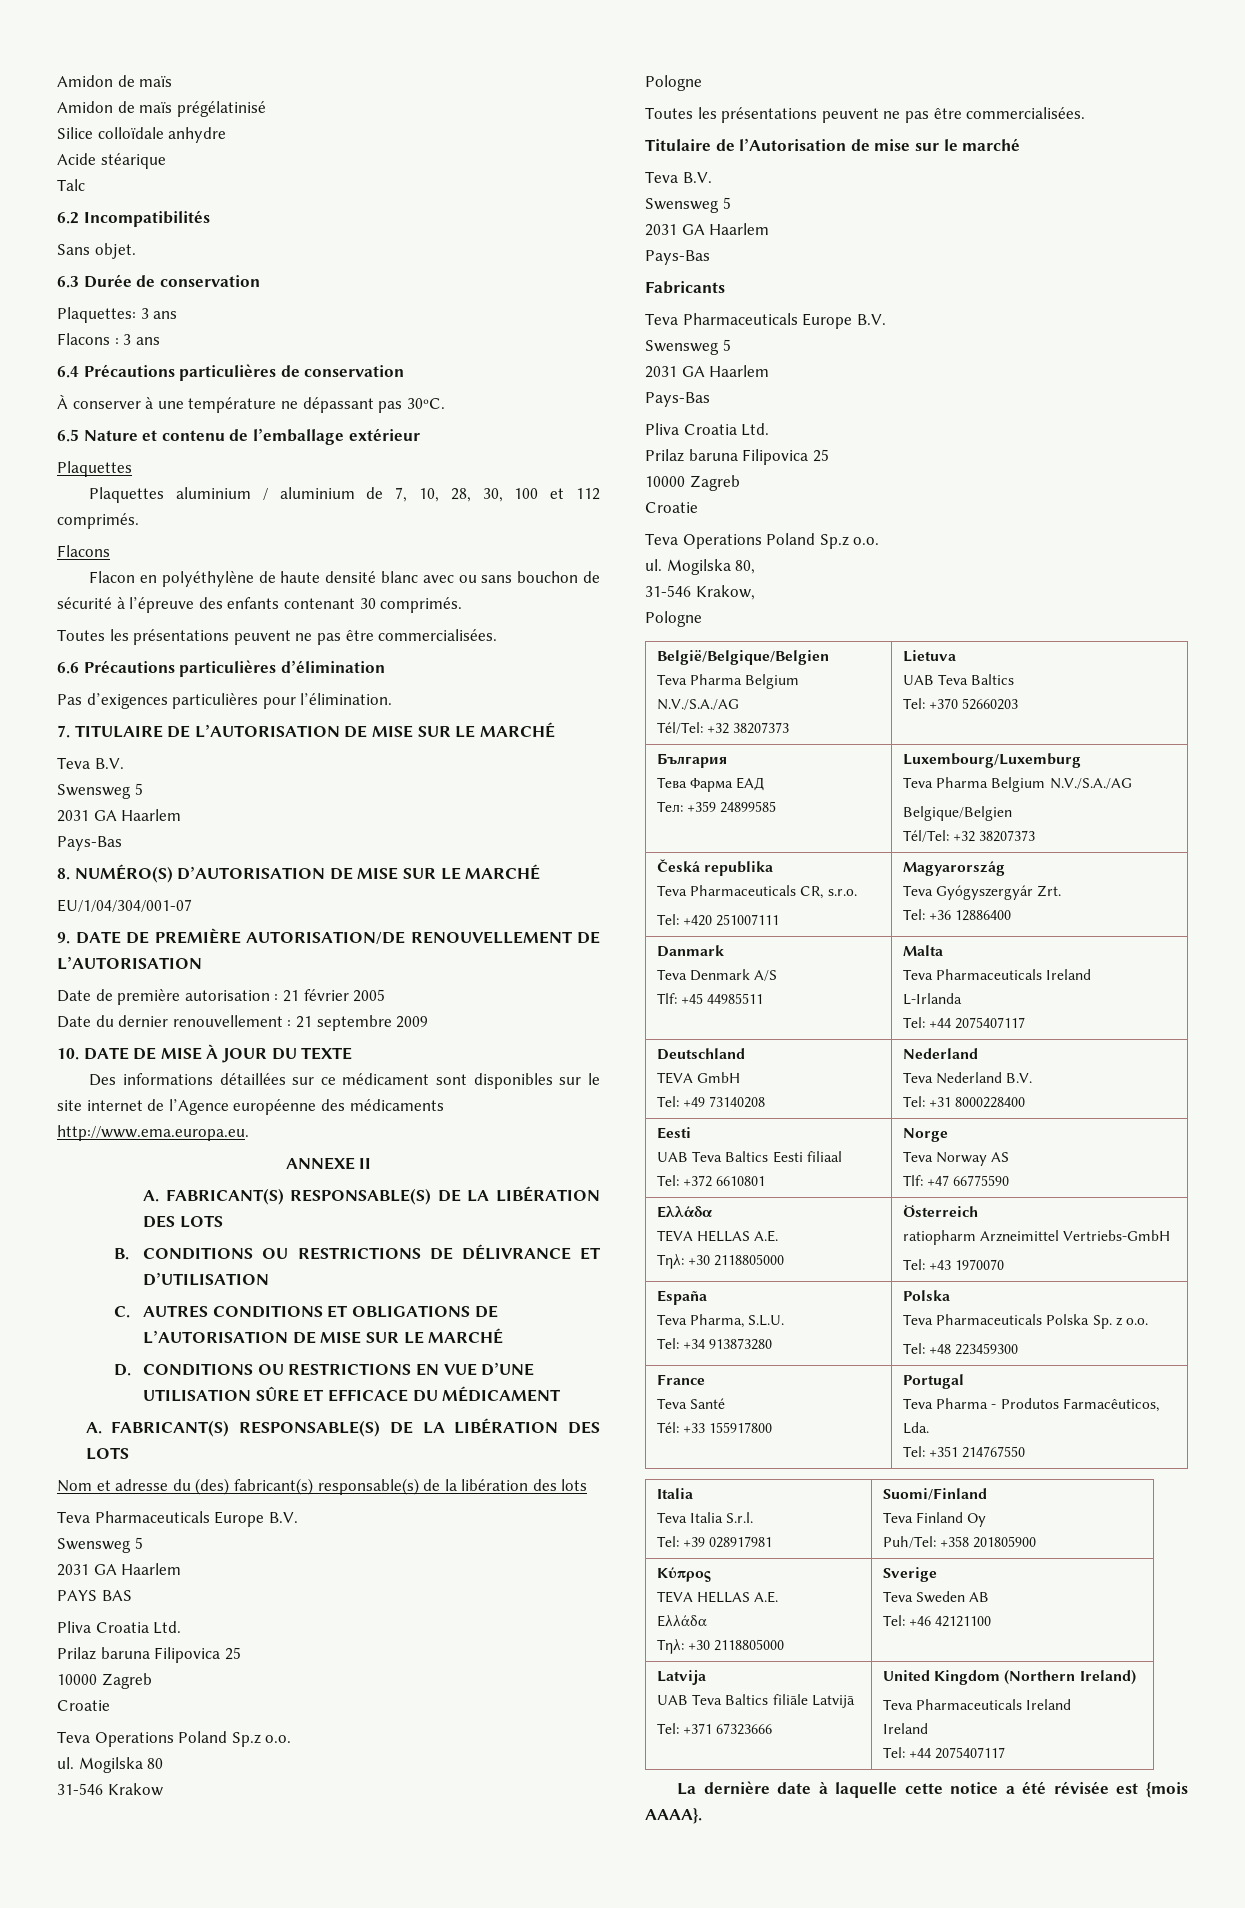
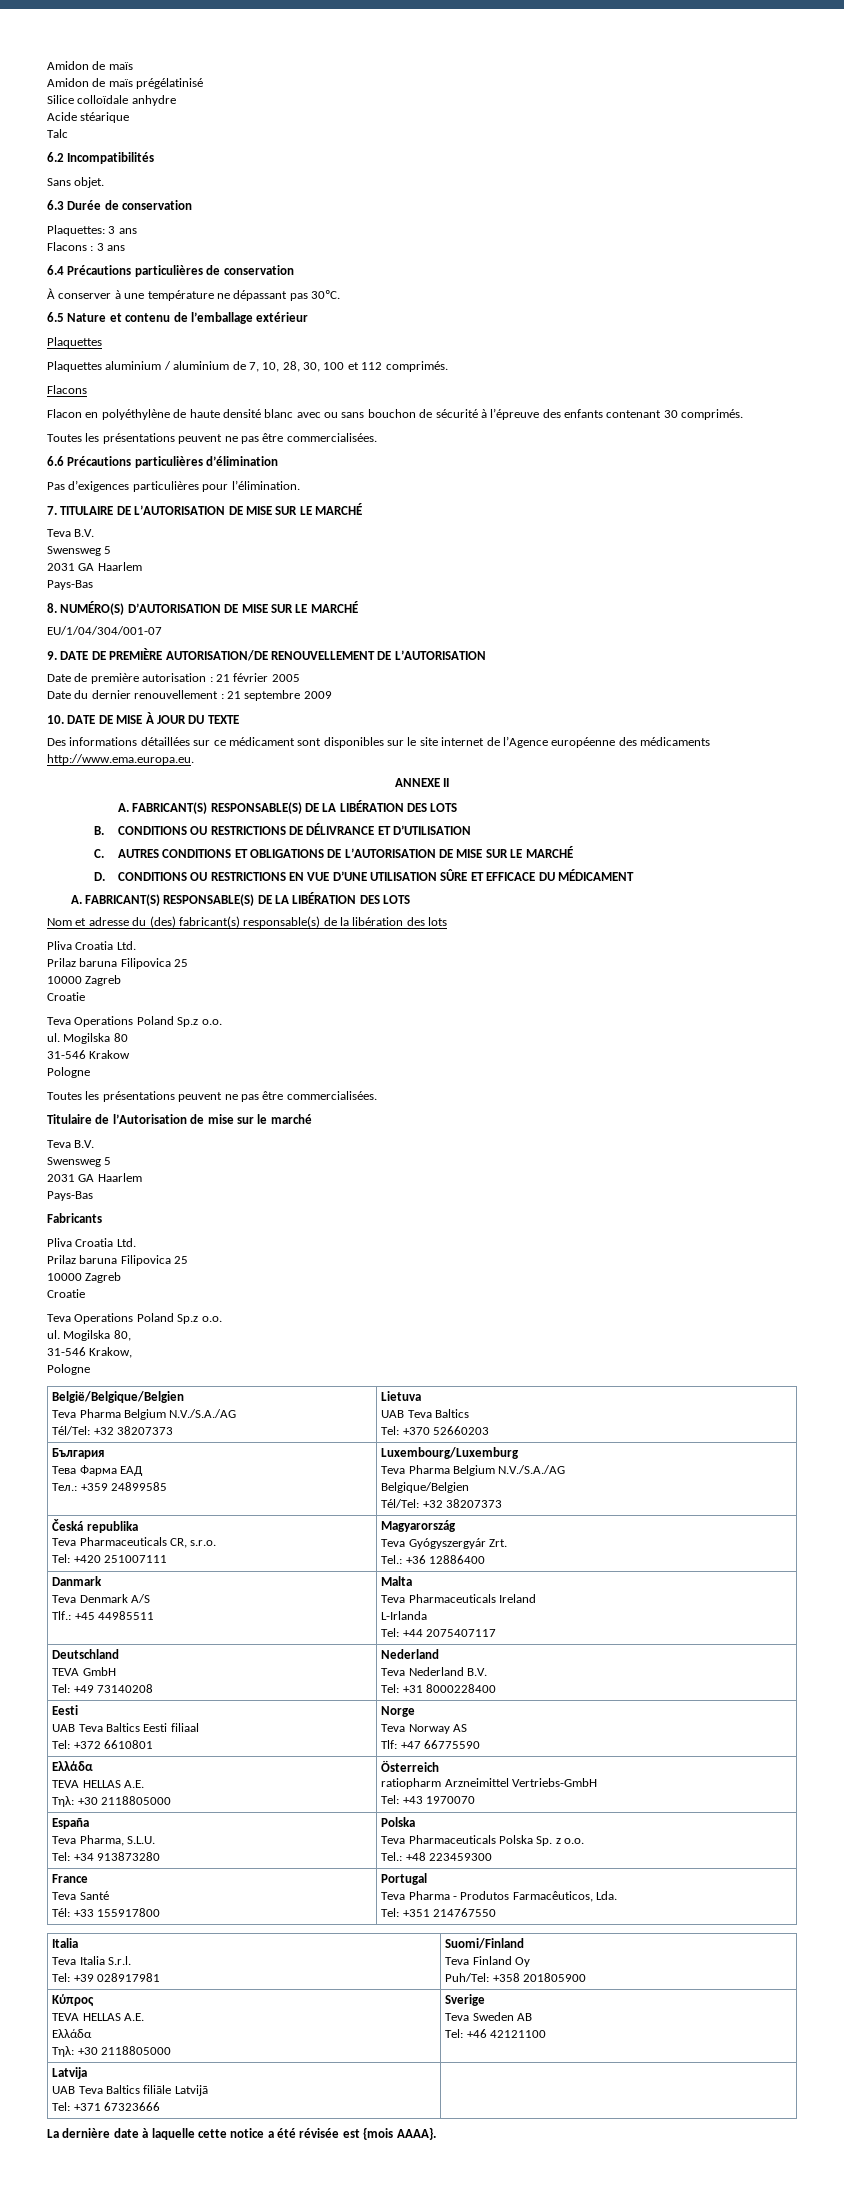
  Nom et adresse du (des) fabricant(s) responsable(s) de la libération des lots
- Teva Pharmaceuticals Europe B.V.
- Swensweg 5
- 2031 GA Haarlem
- PAYS BAS
  Fabricants
- Teva Pharmaceuticals Europe B.V.
- Swensweg 5
- 2031 GA Haarlem
- Pays-Bas
  България
  Тева Фарма ЕАД
- Teл: +359 24899585 | Luxembourg/Luxemburg
+ Teл.: +359 24899585 | Luxembourg/Luxemburg
  Česká republika
  Teva Pharmaceuticals CR, s.r.o.
  Tel: +420 251007111 | Magyarország
  Teva Gyógyszergyár Zrt.
- Tel: +36 12886400
+ Tel.: +36 12886400
  Danmark
  Teva Denmark A/S
- Tlf: +45 44985511 | Malta
+ Tlf.: +45 44985511 | Malta
  España
  Teva Pharma, S.L.U.
  Tel: +34 913873280 | Polska
  Teva Pharmaceuticals Polska Sp. z o.o.
- Tel: +48 223459300
+ Tel.: +48 223459300
  Latvija
  UAB Teva Baltics filiāle Latvijā
- Tel: +371 67323666 | United Kingdom (Northern Ireland)
- Teva Pharmaceuticals Ireland
- Ireland
- Tel: +44 2075407117
+ Tel: +371 67323666 |

